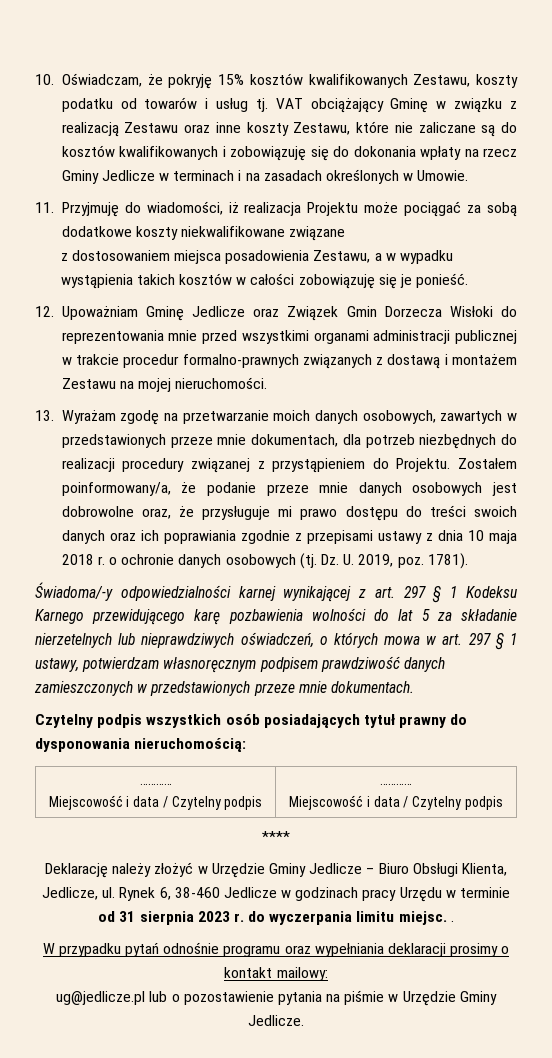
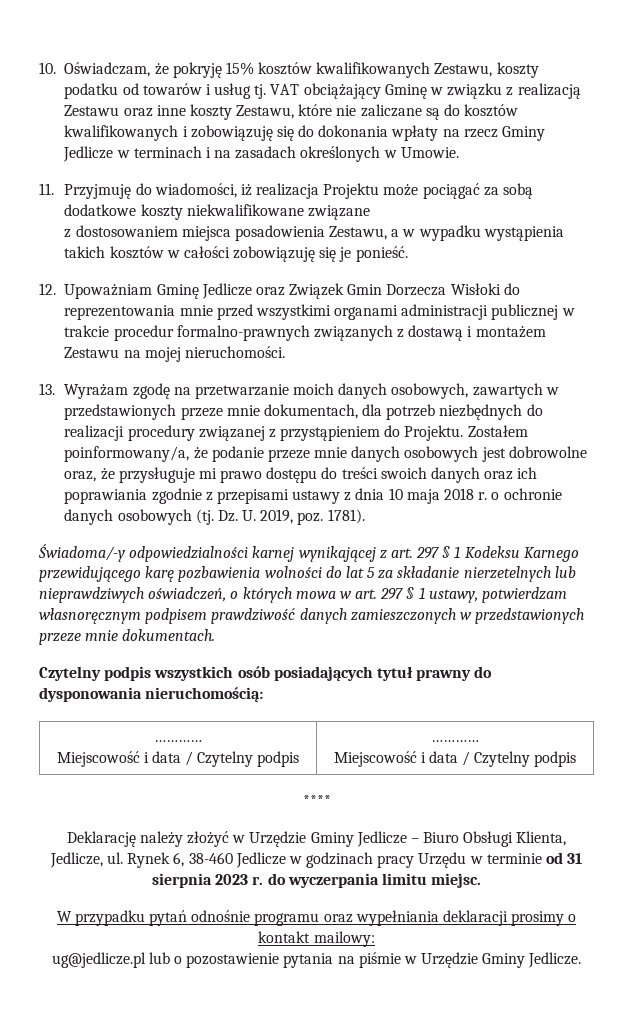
- Rynek 6, 38-460 Jedlicze w godzinach pracy Urzędu w terminie od 31 sierpnia 2023 r. do wyczerpania limitu miejsc. .
+ Rynek 6, 38-460 Jedlicze w godzinach pracy Urzędu w terminie od 31 sierpnia 2023 r. do wyczerpania limitu miejsc.

